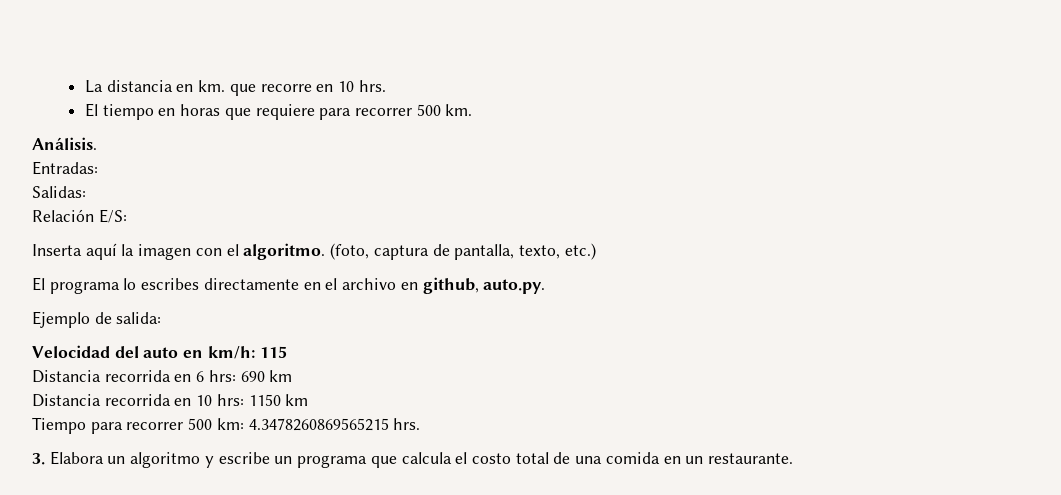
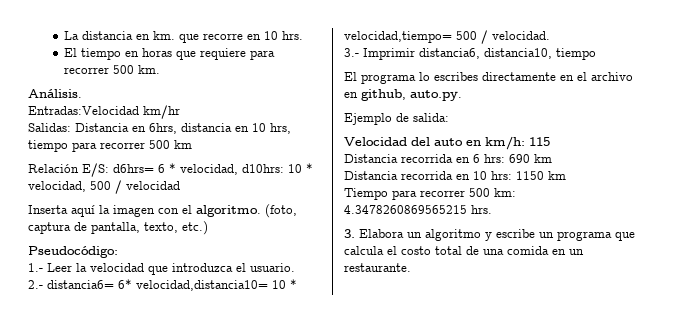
- Entradas:
+ Entradas:Velocidad km/hr
- Salidas:
- Relación E/S:
+ Salidas: Distancia en 6hrs, distancia en 10 hrs, tiempo para recorrer 500 km
+ Relación E/S: d6hrs= 6 * velocidad, d10hrs: 10 * velocidad, 500 / velocidad
+ Pseudocódigo:
+ 1.- Leer la velocidad que introduzca el usuario.
+ 2.- distancia6= 6* velocidad,distancia10= 10 * velocidad,tiempo= 500 / velocidad.
+ 3.- Imprimir distancia6, distancia10, tiempo

